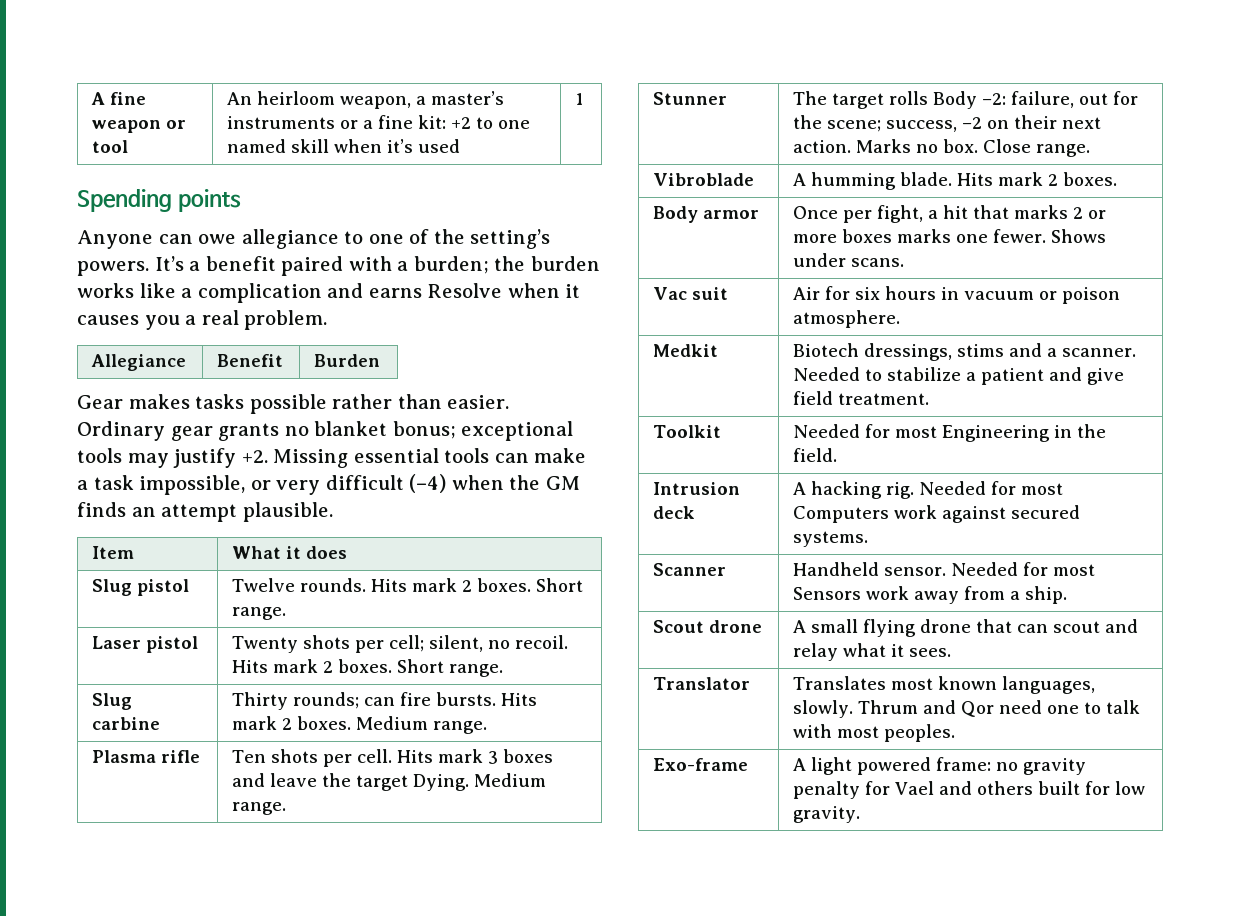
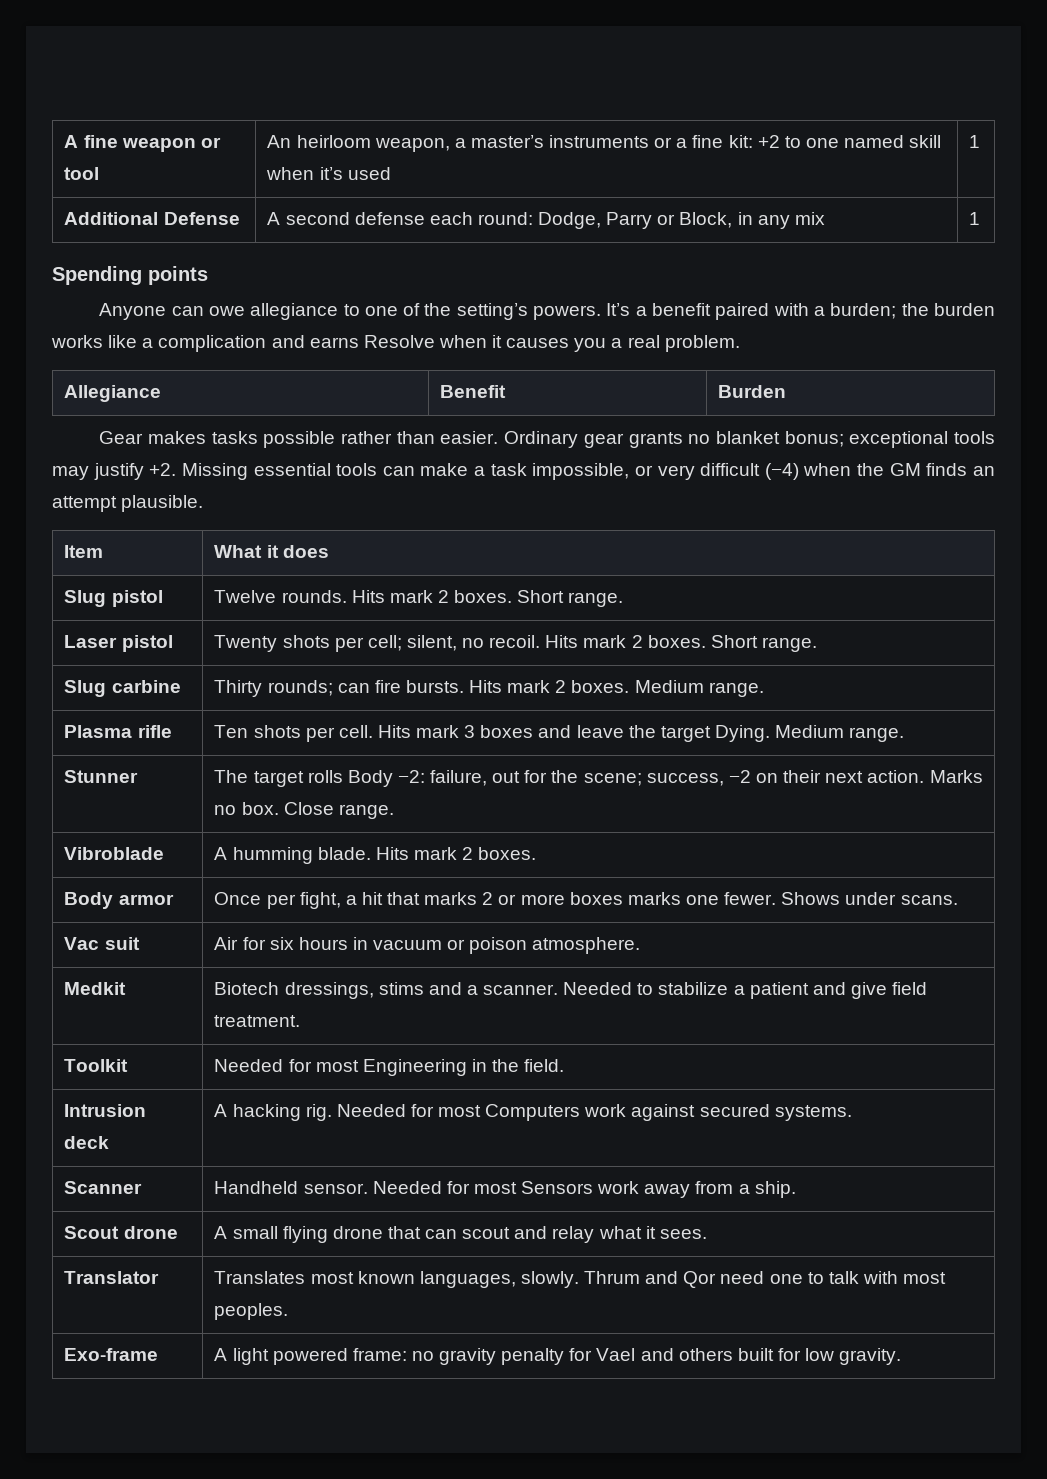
+ Additional Defense | A second defense each round: Dodge, Parry or Block, in any mix | 1

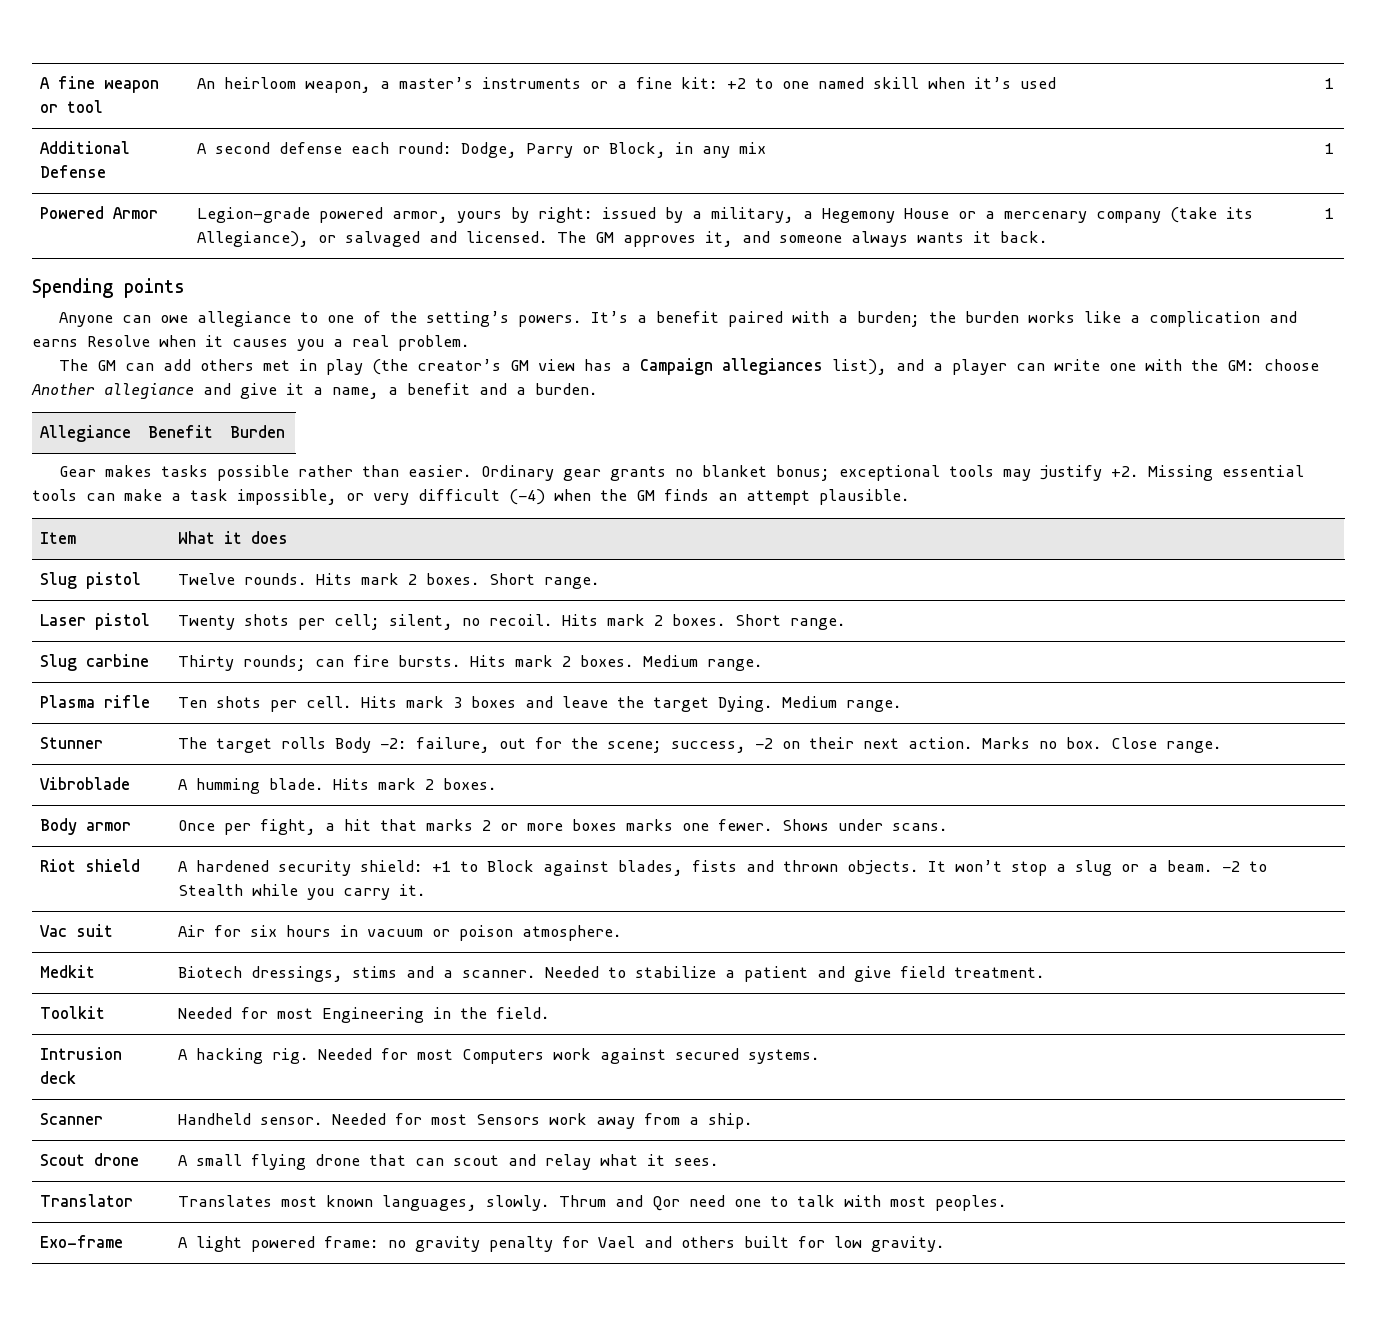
+ Powered Armor | Legion-grade powered armor, yours by right: issued by a military, a Hegemony House or a mercenary company (take its Allegiance), or salvaged and licensed. The GM approves it, and someone always wants it back. | 1
+ The GM can add others met in play (the creator’s GM view has a Campaign allegiances list), and a player can write one with the GM: choose Another allegiance and give it a name, a benefit and a burden.
+ Riot shield | A hardened security shield: +1 to Block against blades, fists and thrown objects. It won’t stop a slug or a beam. −2 to Stealth while you carry it.

